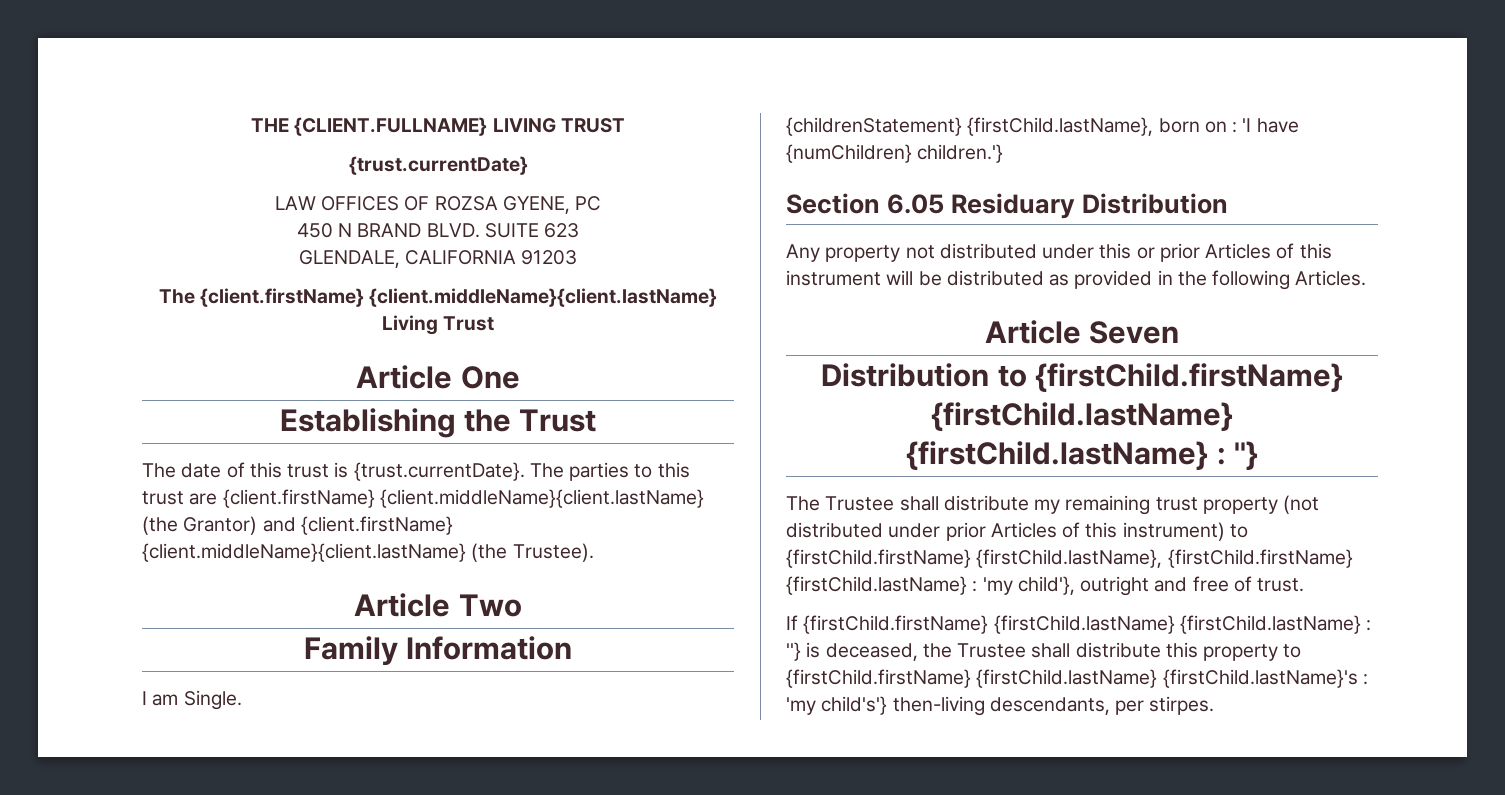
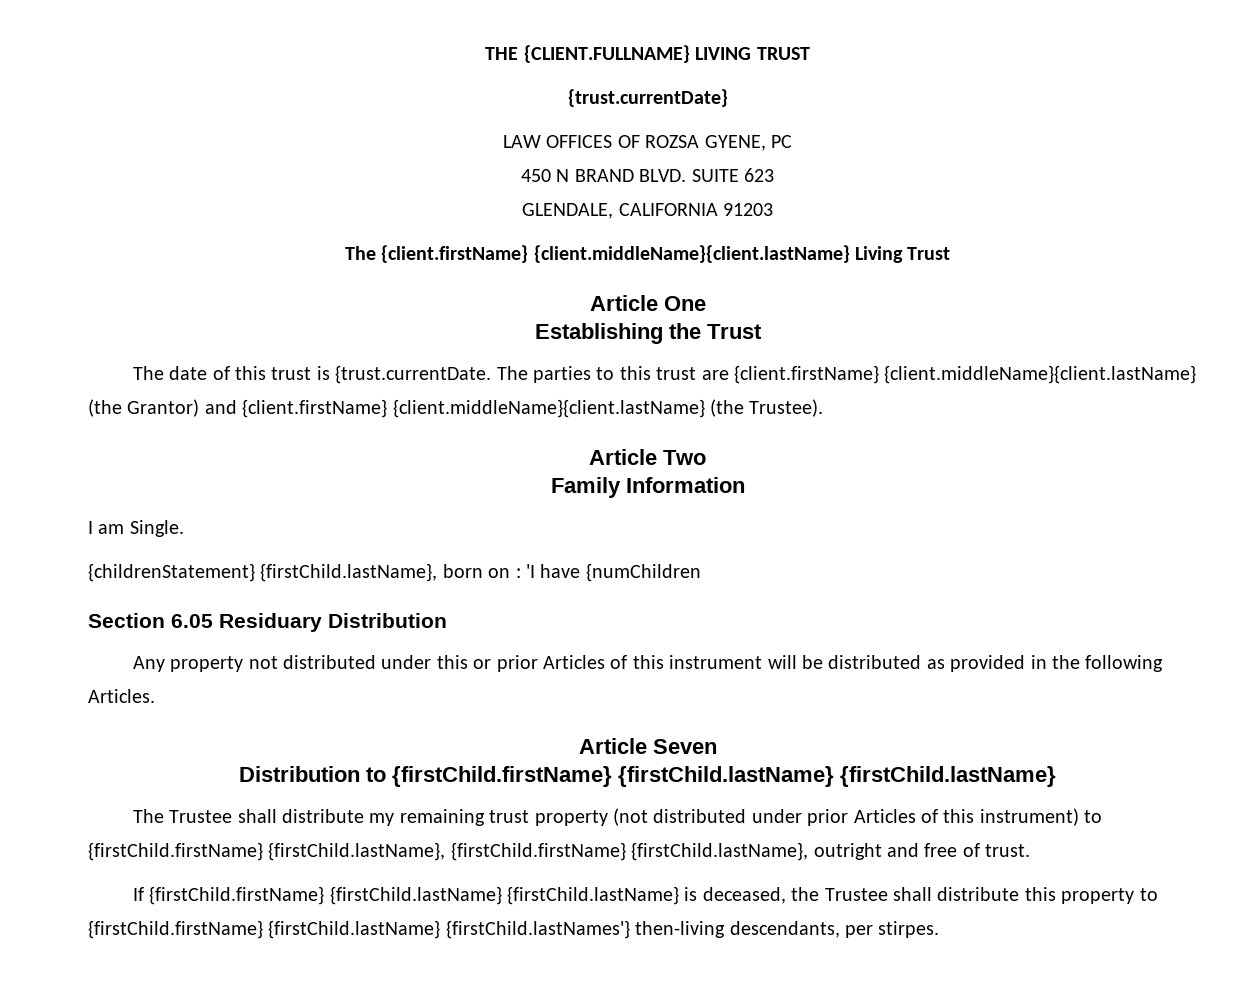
- The date of this trust is {trust.currentDate}. The parties to this trust are {client.firstName} {client.middleName}{client.lastName} (the Grantor) and {client.firstName} {client.middleName}{client.lastName} (the Trustee).
+ The date of this trust is {trust.currentDate. The parties to this trust are {client.firstName} {client.middleName}{client.lastName} (the Grantor) and {client.firstName} {client.middleName}{client.lastName} (the Trustee).
- {childrenStatement} {firstChild.lastName}, born on : 'I have {numChildren} children.'}
+ {childrenStatement} {firstChild.lastName}, born on : 'I have {numChildren
- Distribution to {firstChild.firstName} {firstChild.lastName} {firstChild.lastName} : ''}
+ Distribution to {firstChild.firstName} {firstChild.lastName} {firstChild.lastName}
- The Trustee shall distribute my remaining trust property (not distributed under prior Articles of this instrument) to {firstChild.firstName} {firstChild.lastName}, {firstChild.firstName} {firstChild.lastName} : 'my child'}, outright and free of trust.
+ The Trustee shall distribute my remaining trust property (not distributed under prior Articles of this instrument) to {firstChild.firstName} {firstChild.lastName}, {firstChild.firstName} {firstChild.lastName}, outright and free of trust.
- If {firstChild.firstName} {firstChild.lastName} {firstChild.lastName} : ''} is deceased, the Trustee shall distribute this property to {firstChild.firstName} {firstChild.lastName} {firstChild.lastName}'s : 'my child's'} then-living descendants, per stirpes.
+ If {firstChild.firstName} {firstChild.lastName} {firstChild.lastName} is deceased, the Trustee shall distribute this property to {firstChild.firstName} {firstChild.lastName} {firstChild.lastNames'} then-living descendants, per stirpes.

